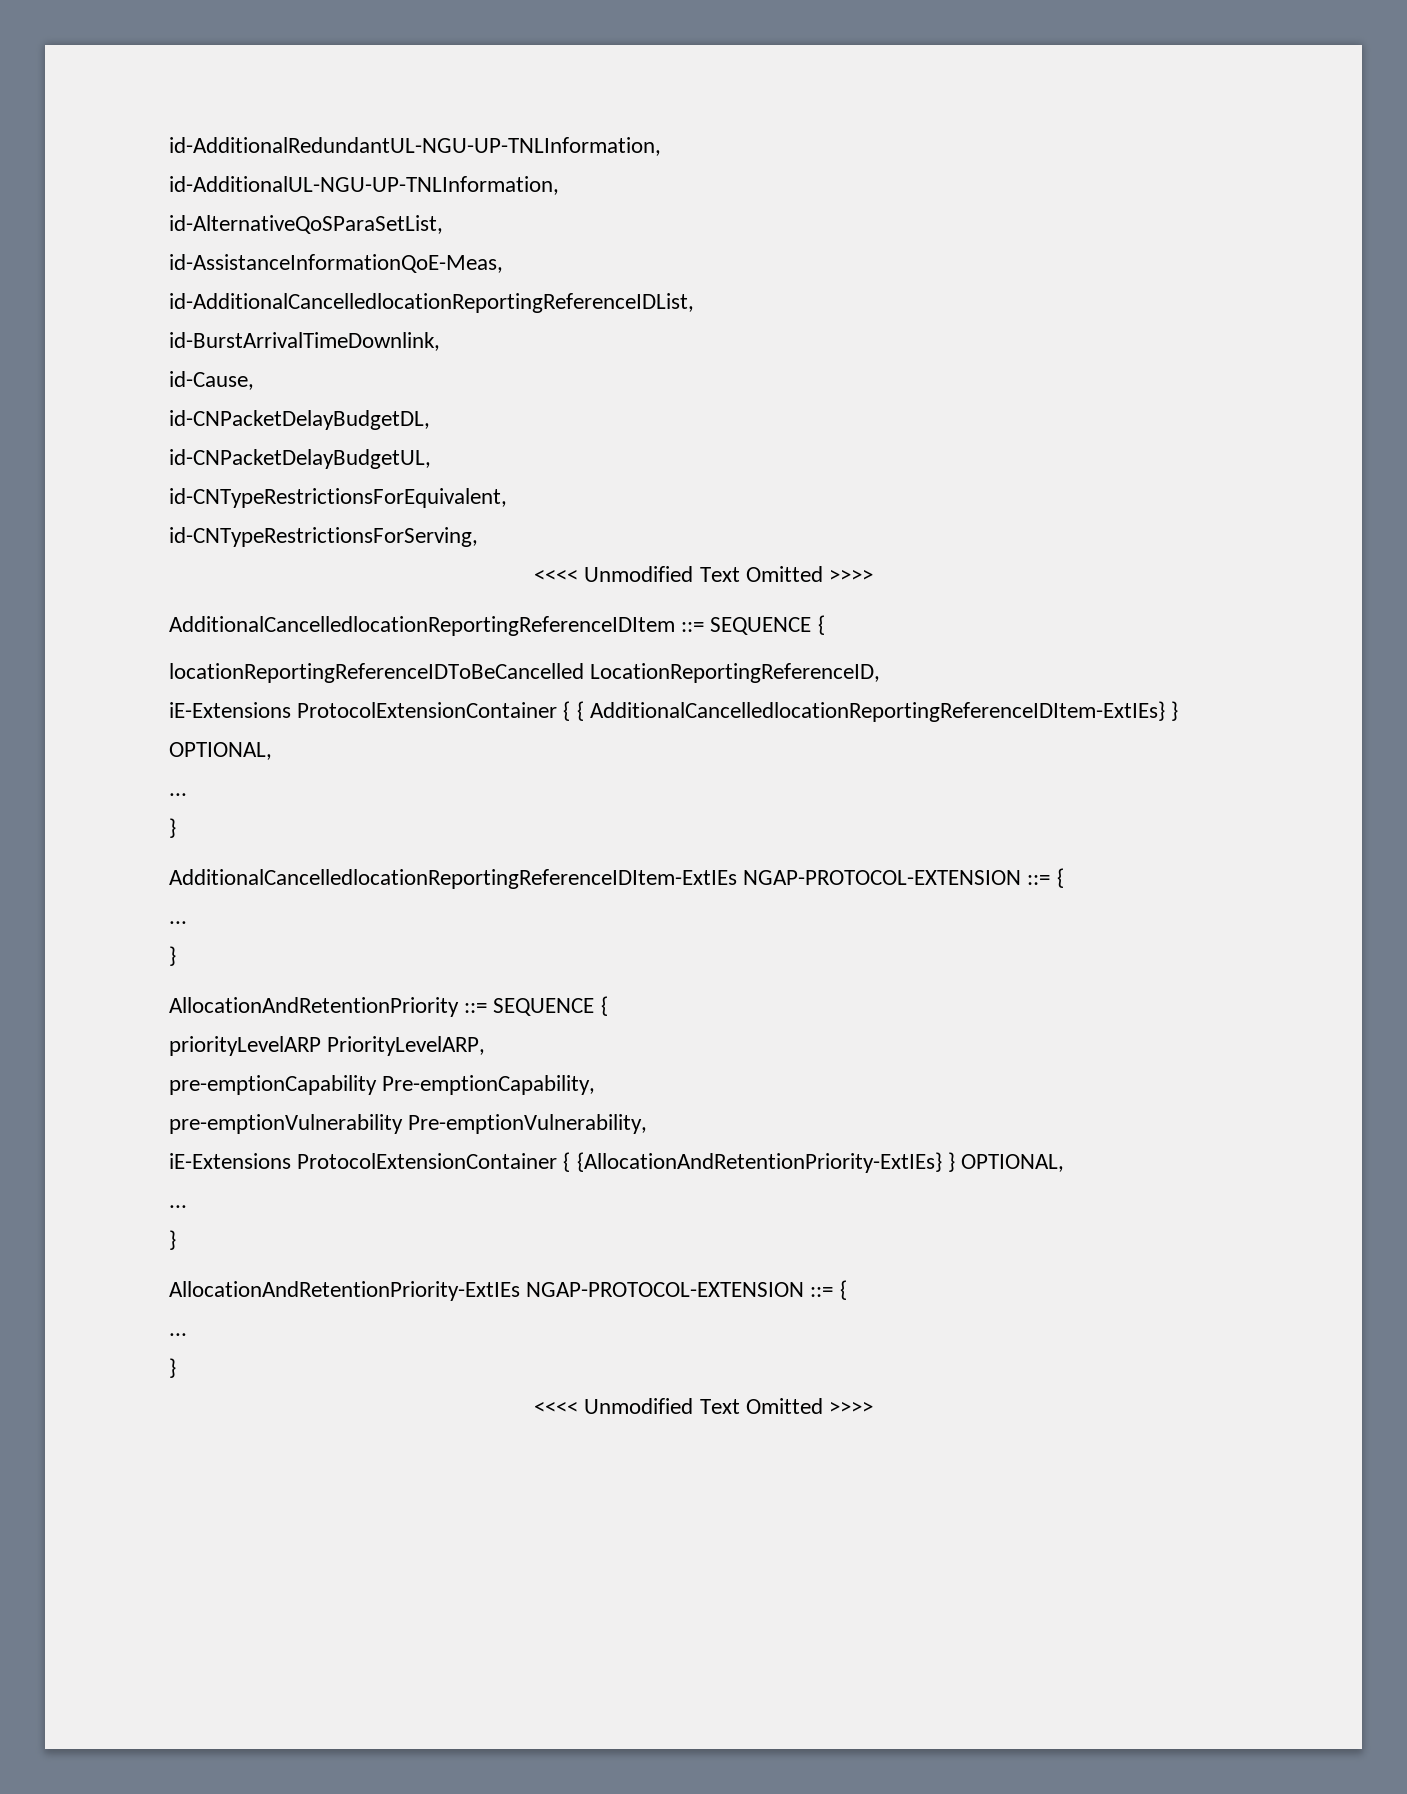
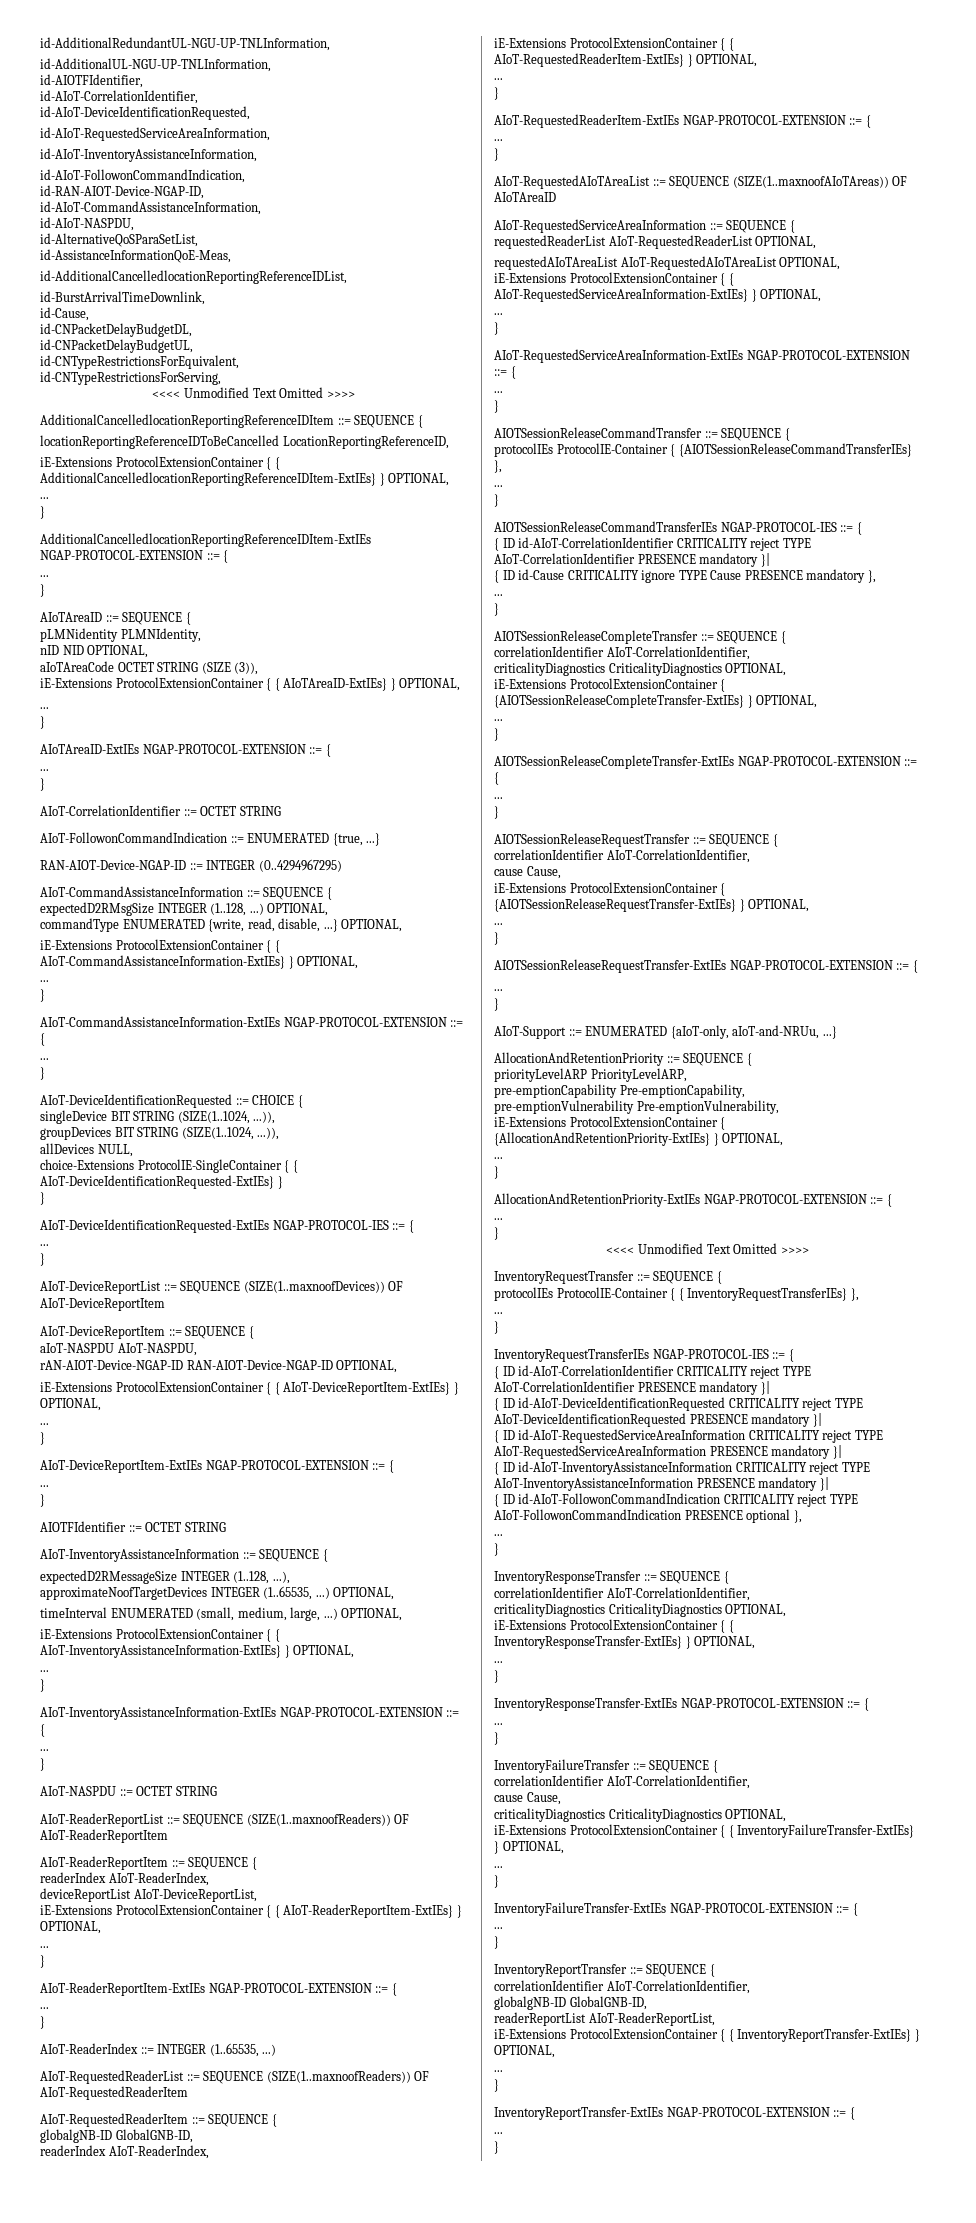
+ id-AIOTFIdentifier,
+ id-AIoT-CorrelationIdentifier,
+ id-AIoT-DeviceIdentificationRequested,
+ id-AIoT-RequestedServiceAreaInformation,
+ id-AIoT-InventoryAssistanceInformation,
+ id-AIoT-FollowonCommandIndication,
+ id-RAN-AIOT-Device-NGAP-ID,
+ id-AIoT-CommandAssistanceInformation,
+ id-AIoT-NASPDU,
+ AIoTAreaID ::= SEQUENCE {
+ pLMNidentity PLMNIdentity,
+ nID NID OPTIONAL,
+ aIoTAreaCode OCTET STRING (SIZE (3)),
+ iE-Extensions ProtocolExtensionContainer { { AIoTAreaID-ExtIEs} } OPTIONAL,
+ ...
+ }
+ AIoTAreaID-ExtIEs NGAP-PROTOCOL-EXTENSION ::= {
+ ...
+ }
+ AIoT-CorrelationIdentifier ::= OCTET STRING
+ AIoT-FollowonCommandIndication ::= ENUMERATED {true, ...}
+ RAN-AIOT-Device-NGAP-ID ::= INTEGER (0..4294967295)
+ AIoT-CommandAssistanceInformation ::= SEQUENCE {
+ expectedD2RMsgSize INTEGER (1..128, ...) OPTIONAL,
+ commandType ENUMERATED {write, read, disable, ...} OPTIONAL,
+ iE-Extensions ProtocolExtensionContainer { { AIoT-CommandAssistanceInformation-ExtIEs} } OPTIONAL,
+ ...
+ }
+ AIoT-CommandAssistanceInformation-ExtIEs NGAP-PROTOCOL-EXTENSION ::= {
+ ...
+ }
+ AIoT-DeviceIdentificationRequested ::= CHOICE {
+ singleDevice BIT STRING (SIZE(1..1024, ...)),
+ groupDevices BIT STRING (SIZE(1..1024, ...)),
+ allDevices NULL,
+ choice-Extensions ProtocolIE-SingleContainer { { AIoT-DeviceIdentificationRequested-ExtIEs} }
+ }
+ AIoT-DeviceIdentificationRequested-ExtIEs NGAP-PROTOCOL-IES ::= {
+ ...
+ }
+ AIoT-DeviceReportList ::= SEQUENCE (SIZE(1..maxnoofDevices)) OF AIoT-DeviceReportItem
+ AIoT-DeviceReportItem ::= SEQUENCE {
+ aIoT-NASPDU AIoT-NASPDU,
+ rAN-AIOT-Device-NGAP-ID RAN-AIOT-Device-NGAP-ID OPTIONAL,
+ iE-Extensions ProtocolExtensionContainer { { AIoT-DeviceReportItem-ExtIEs} } OPTIONAL,
+ ...
+ }
+ AIoT-DeviceReportItem-ExtIEs NGAP-PROTOCOL-EXTENSION ::= {
+ ...
+ }
+ AIOTFIdentifier ::= OCTET STRING
+ AIoT-InventoryAssistanceInformation ::= SEQUENCE {
+ expectedD2RMessageSize INTEGER (1..128, ...),
+ approximateNoofTargetDevices INTEGER (1..65535, ...) OPTIONAL,
+ timeInterval ENUMERATED (small, medium, large, ...) OPTIONAL,
+ iE-Extensions ProtocolExtensionContainer { { AIoT-InventoryAssistanceInformation-ExtIEs} } OPTIONAL,
+ ...
+ }
+ AIoT-InventoryAssistanceInformation-ExtIEs NGAP-PROTOCOL-EXTENSION ::= {
+ ...
+ }
+ AIoT-NASPDU ::= OCTET STRING
+ AIoT-ReaderReportList ::= SEQUENCE (SIZE(1..maxnoofReaders)) OF AIoT-ReaderReportItem
+ AIoT-ReaderReportItem ::= SEQUENCE {
+ readerIndex AIoT-ReaderIndex,
+ deviceReportList AIoT-DeviceReportList,
+ iE-Extensions ProtocolExtensionContainer { { AIoT-ReaderReportItem-ExtIEs} } OPTIONAL,
+ ...
+ }
+ AIoT-ReaderReportItem-ExtIEs NGAP-PROTOCOL-EXTENSION ::= {
+ ...
+ }
+ AIoT-ReaderIndex ::= INTEGER (1..65535, ...)
+ AIoT-RequestedReaderList ::= SEQUENCE (SIZE(1..maxnoofReaders)) OF AIoT-RequestedReaderItem
+ AIoT-RequestedReaderItem ::= SEQUENCE {
+ globalgNB-ID GlobalGNB-ID,
+ readerIndex AIoT-ReaderIndex,
+ iE-Extensions ProtocolExtensionContainer { { AIoT-RequestedReaderItem-ExtIEs} } OPTIONAL,
+ ...
+ }
+ AIoT-RequestedReaderItem-ExtIEs NGAP-PROTOCOL-EXTENSION ::= {
+ ...
+ }
+ AIoT-RequestedAIoTAreaList ::= SEQUENCE (SIZE(1..maxnoofAIoTAreas)) OF AIoTAreaID
+ AIoT-RequestedServiceAreaInformation ::= SEQUENCE {
+ requestedReaderList AIoT-RequestedReaderList OPTIONAL,
+ requestedAIoTAreaList AIoT-RequestedAIoTAreaList OPTIONAL,
+ iE-Extensions ProtocolExtensionContainer { { AIoT-RequestedServiceAreaInformation-ExtIEs} } OPTIONAL,
+ ...
+ }
+ AIoT-RequestedServiceAreaInformation-ExtIEs NGAP-PROTOCOL-EXTENSION ::= {
+ ...
+ }
+ AIOTSessionReleaseCommandTransfer ::= SEQUENCE {
+ protocolIEs ProtocolIE-Container { {AIOTSessionReleaseCommandTransferIEs} },
+ ...
+ }
+ AIOTSessionReleaseCommandTransferIEs NGAP-PROTOCOL-IES ::= {
+ { ID id-AIoT-CorrelationIdentifier CRITICALITY reject TYPE AIoT-CorrelationIdentifier PRESENCE mandatory }|
+ { ID id-Cause CRITICALITY ignore TYPE Cause PRESENCE mandatory },
+ ...
+ }
+ AIOTSessionReleaseCompleteTransfer ::= SEQUENCE {
+ correlationIdentifier AIoT-CorrelationIdentifier,
+ criticalityDiagnostics CriticalityDiagnostics OPTIONAL,
+ iE-Extensions ProtocolExtensionContainer { {AIOTSessionReleaseCompleteTransfer-ExtIEs} } OPTIONAL,
+ ...
+ }
+ AIOTSessionReleaseCompleteTransfer-ExtIEs NGAP-PROTOCOL-EXTENSION ::= {
+ ...
+ }
+ AIOTSessionReleaseRequestTransfer ::= SEQUENCE {
+ correlationIdentifier AIoT-CorrelationIdentifier,
+ cause Cause,
+ iE-Extensions ProtocolExtensionContainer { {AIOTSessionReleaseRequestTransfer-ExtIEs} } OPTIONAL,
+ ...
+ }
+ AIOTSessionReleaseRequestTransfer-ExtIEs NGAP-PROTOCOL-EXTENSION ::= {
+ ...
+ }
+ AIoT-Support ::= ENUMERATED {aIoT-only, aIoT-and-NRUu, ...}
+ InventoryRequestTransfer ::= SEQUENCE {
+ protocolIEs ProtocolIE-Container { { InventoryRequestTransferIEs} },
+ ...
+ }
+ InventoryRequestTransferIEs NGAP-PROTOCOL-IES ::= {
+ { ID id-AIoT-CorrelationIdentifier CRITICALITY reject TYPE AIoT-CorrelationIdentifier PRESENCE mandatory }|
+ { ID id-AIoT-DeviceIdentificationRequested CRITICALITY reject TYPE AIoT-DeviceIdentificationRequested PRESENCE mandatory }|
+ { ID id-AIoT-RequestedServiceAreaInformation CRITICALITY reject TYPE AIoT-RequestedServiceAreaInformation PRESENCE mandatory }|
+ { ID id-AIoT-InventoryAssistanceInformation CRITICALITY reject TYPE AIoT-InventoryAssistanceInformation PRESENCE mandatory }|
+ { ID id-AIoT-FollowonCommandIndication CRITICALITY reject TYPE AIoT-FollowonCommandIndication PRESENCE optional },
+ ...
+ }
+ InventoryResponseTransfer ::= SEQUENCE {
+ correlationIdentifier AIoT-CorrelationIdentifier,
+ criticalityDiagnostics CriticalityDiagnostics OPTIONAL,
+ iE-Extensions ProtocolExtensionContainer { { InventoryResponseTransfer-ExtIEs} } OPTIONAL,
+ ...
+ }
+ InventoryResponseTransfer-ExtIEs NGAP-PROTOCOL-EXTENSION ::= {
+ ...
+ }
+ InventoryFailureTransfer ::= SEQUENCE {
+ correlationIdentifier AIoT-CorrelationIdentifier,
+ cause Cause,
+ criticalityDiagnostics CriticalityDiagnostics OPTIONAL,
+ iE-Extensions ProtocolExtensionContainer { { InventoryFailureTransfer-ExtIEs} } OPTIONAL,
+ ...
+ }
+ InventoryFailureTransfer-ExtIEs NGAP-PROTOCOL-EXTENSION ::= {
+ ...
+ }
+ InventoryReportTransfer ::= SEQUENCE {
+ correlationIdentifier AIoT-CorrelationIdentifier,
+ globalgNB-ID GlobalGNB-ID,
+ readerReportList AIoT-ReaderReportList,
+ iE-Extensions ProtocolExtensionContainer { { InventoryReportTransfer-ExtIEs} } OPTIONAL,
+ ...
+ }
+ InventoryReportTransfer-ExtIEs NGAP-PROTOCOL-EXTENSION ::= {
+ ...
+ }

